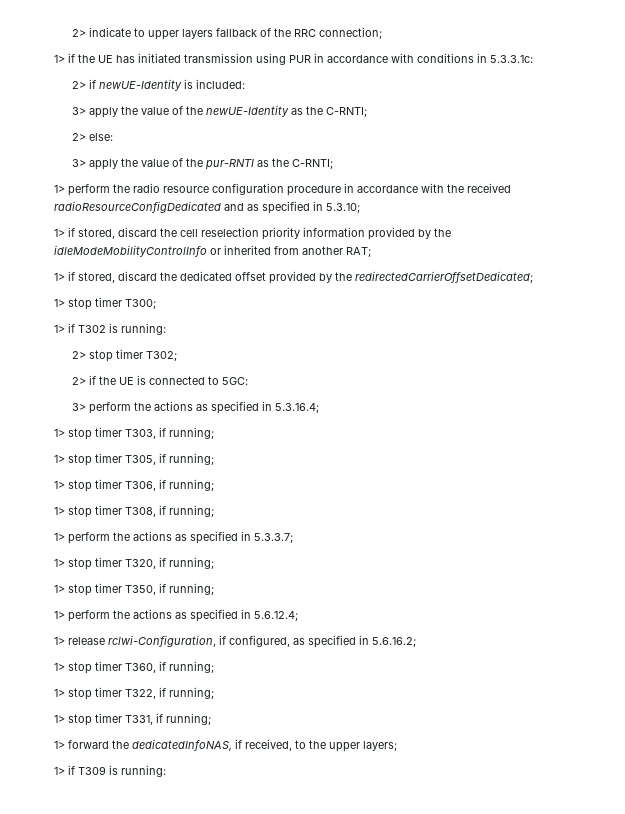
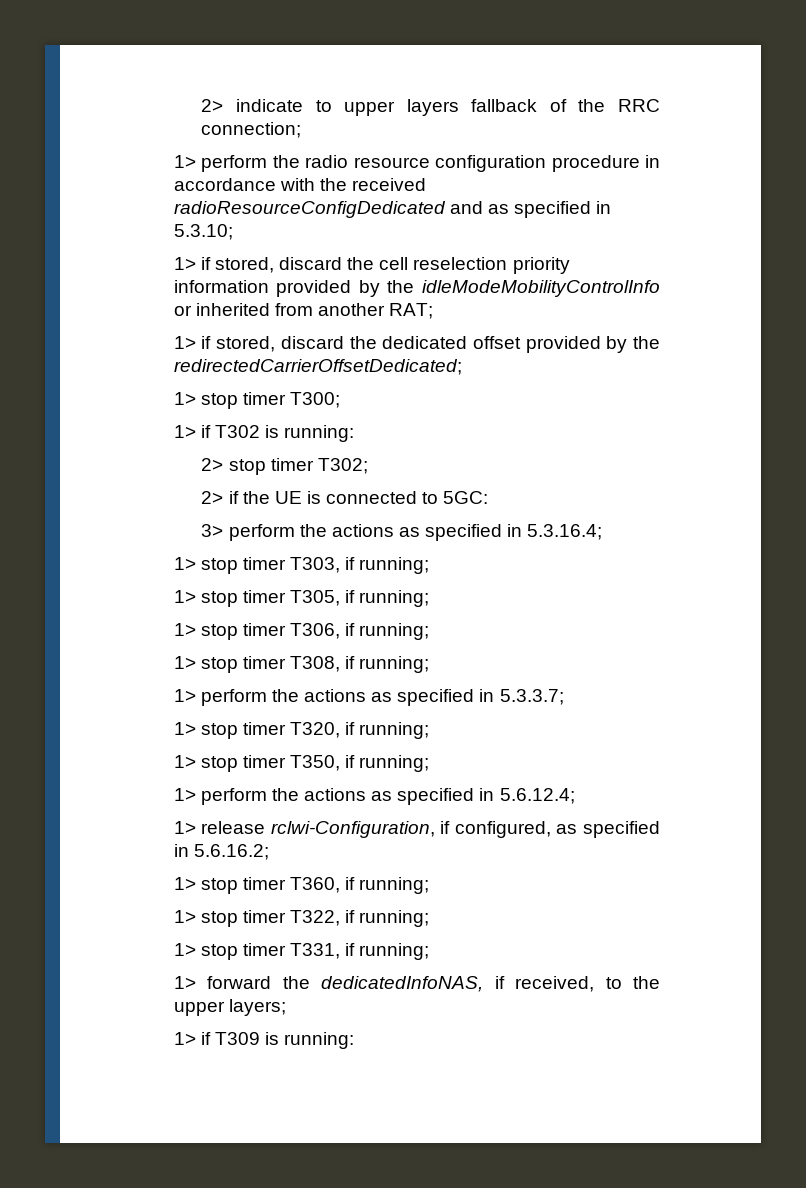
- 1> if the UE has initiated transmission using PUR in accordance with conditions in 5.3.3.1c:
- 2> if newUE-Identity is included:
- 3> apply the value of the newUE-Identity as the C-RNTI;
- 2> else:
- 3> apply the value of the pur-RNTI as the C-RNTI;

